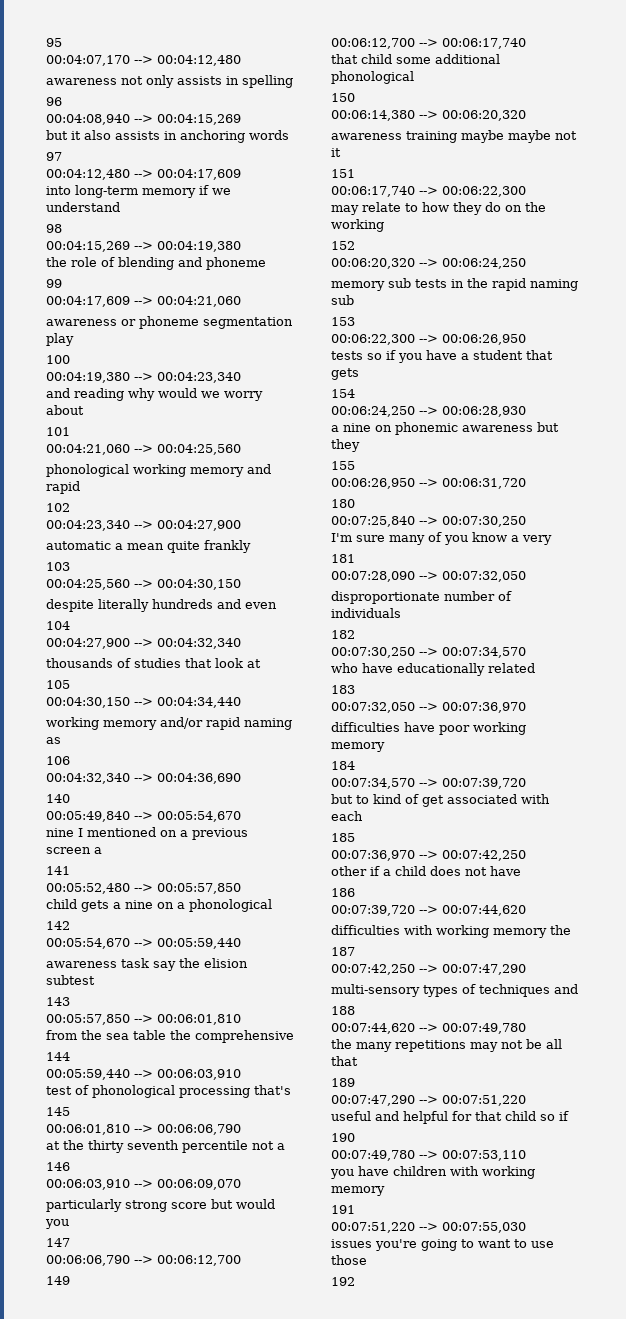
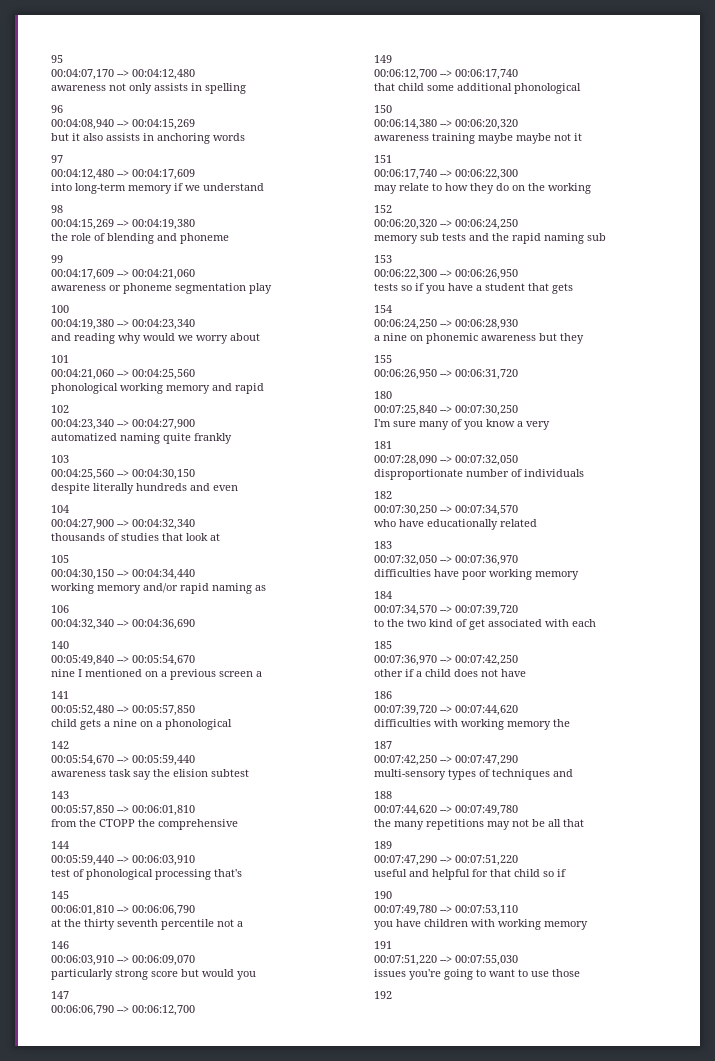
- automatic a mean quite frankly
+ automatized naming quite frankly
- from the sea table the comprehensive
+ from the CTOPP the comprehensive
- memory sub tests in the rapid naming sub
+ memory sub tests and the rapid naming sub
- but to kind of get associated with each
+ to the two kind of get associated with each

